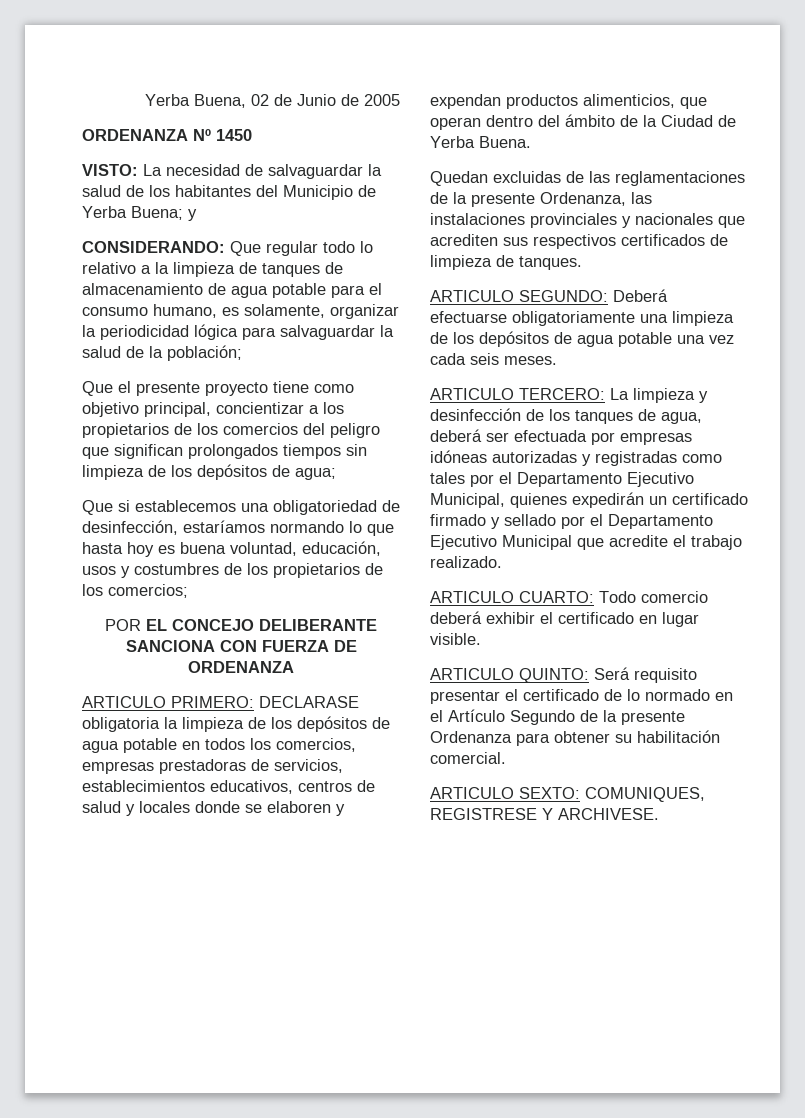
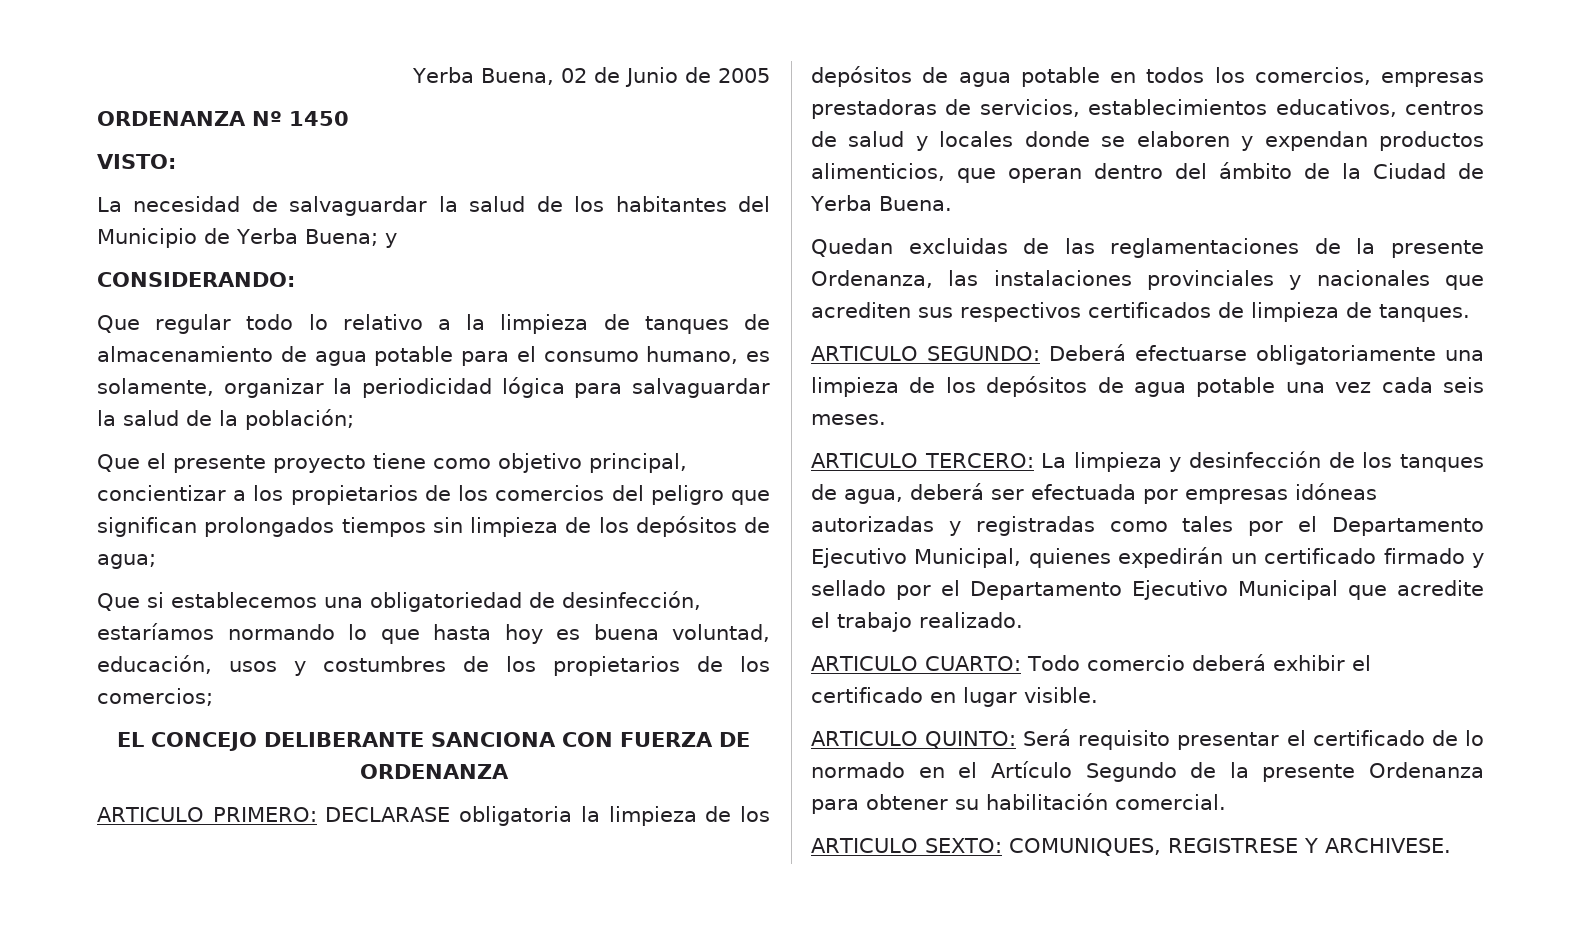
- VISTO: La necesidad de salvaguardar la salud de los habitantes del Municipio de Yerba Buena; y
+ VISTO:
+ La necesidad de salvaguardar la salud de los habitantes del Municipio de Yerba Buena; y
- CONSIDERANDO: Que regular todo lo relativo a la limpieza de tanques de almacenamiento de agua potable para el consumo humano, es solamente, organizar la periodicidad lógica para salvaguardar la salud de la población;
+ CONSIDERANDO:
+ Que regular todo lo relativo a la limpieza de tanques de almacenamiento de agua potable para el consumo humano, es solamente, organizar la periodicidad lógica para salvaguardar la salud de la población;
- POR EL CONCEJO DELIBERANTE SANCIONA CON FUERZA DE ORDENANZA
+ EL CONCEJO DELIBERANTE SANCIONA CON FUERZA DE ORDENANZA

